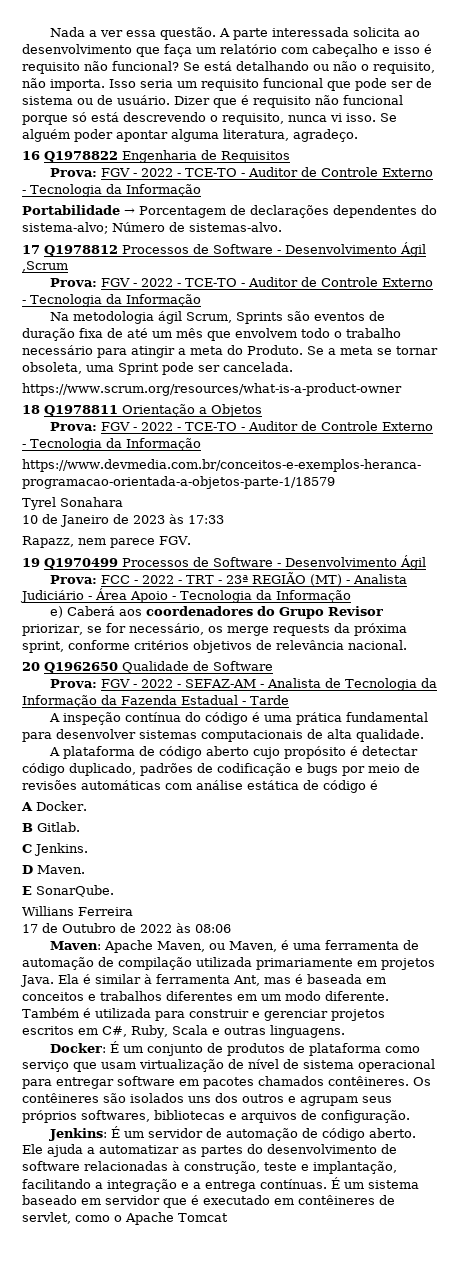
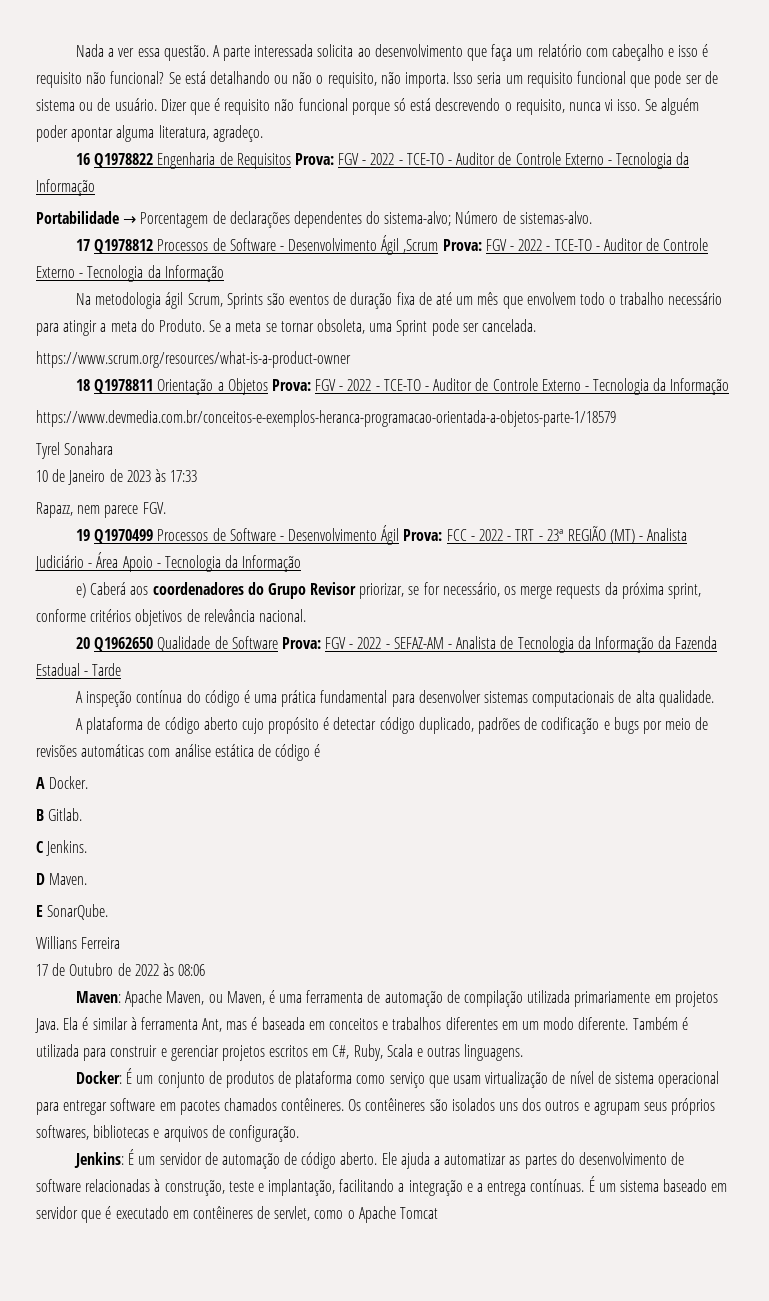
- 16 Q1978822 Engenharia de Requisitos
- Prova: FGV - 2022 - TCE-TO - Auditor de Controle Externo - Tecnologia da Informação
+ 16 Q1978822 Engenharia de Requisitos Prova: FGV - 2022 - TCE-TO - Auditor de Controle Externo - Tecnologia da Informação
- 17 Q1978812 Processos de Software - Desenvolvimento Ágil ,Scrum
- Prova: FGV - 2022 - TCE-TO - Auditor de Controle Externo - Tecnologia da Informação
+ 17 Q1978812 Processos de Software - Desenvolvimento Ágil ,Scrum Prova: FGV - 2022 - TCE-TO - Auditor de Controle Externo - Tecnologia da Informação
- 18 Q1978811 Orientação a Objetos
- Prova: FGV - 2022 - TCE-TO - Auditor de Controle Externo - Tecnologia da Informação
+ 18 Q1978811 Orientação a Objetos Prova: FGV - 2022 - TCE-TO - Auditor de Controle Externo - Tecnologia da Informação
- 19 Q1970499 Processos de Software - Desenvolvimento Ágil
- Prova: FCC - 2022 - TRT - 23ª REGIÃO (MT) - Analista Judiciário - Área Apoio - Tecnologia da Informação
+ 19 Q1970499 Processos de Software - Desenvolvimento Ágil Prova: FCC - 2022 - TRT - 23ª REGIÃO (MT) - Analista Judiciário - Área Apoio - Tecnologia da Informação
- 20 Q1962650 Qualidade de Software
- Prova: FGV - 2022 - SEFAZ-AM - Analista de Tecnologia da Informação da Fazenda Estadual - Tarde
+ 20 Q1962650 Qualidade de Software Prova: FGV - 2022 - SEFAZ-AM - Analista de Tecnologia da Informação da Fazenda Estadual - Tarde

